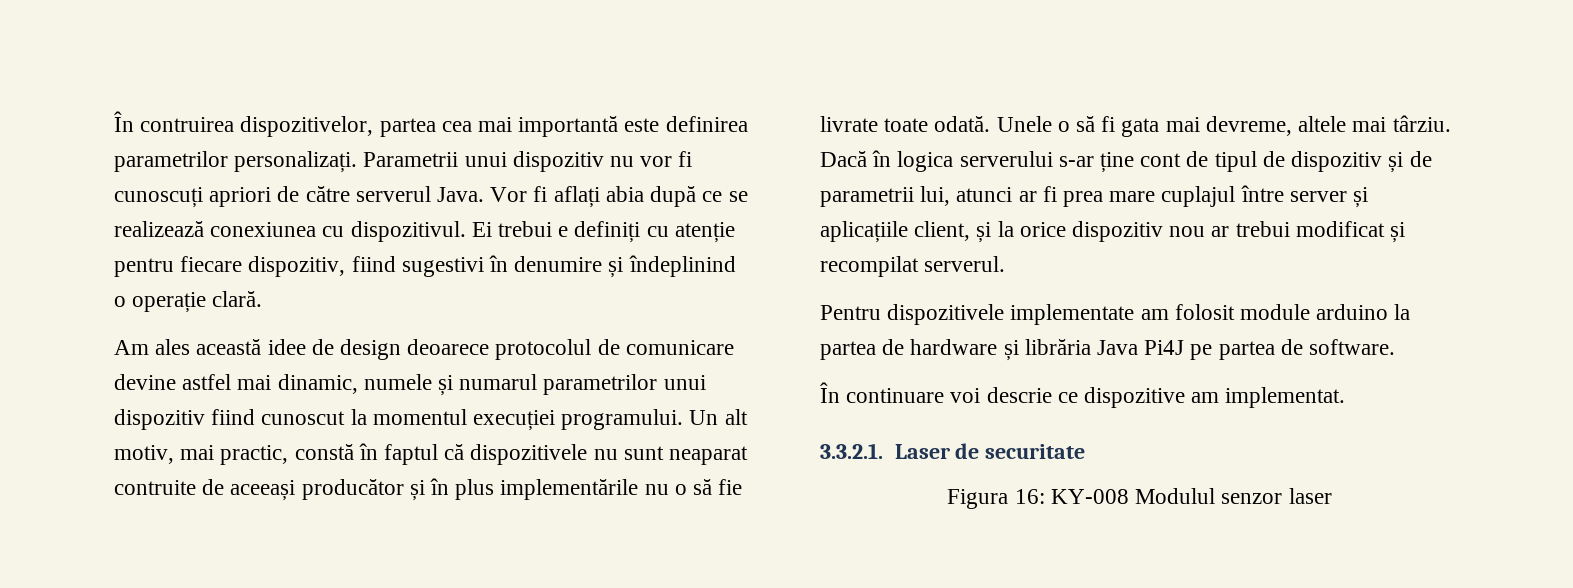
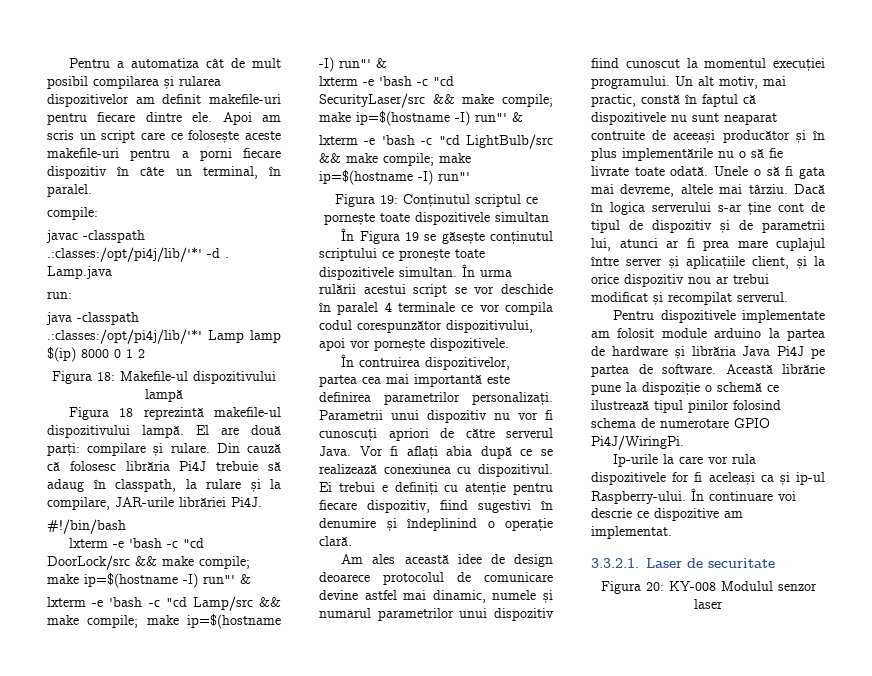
+ Pentru a automatiza cât de mult posibil compilarea și rularea dispozitivelor am definit makefile-uri pentru fiecare dintre ele. Apoi am scris un script care ce folosește aceste makefile-uri pentru a porni fiecare dispozitiv în câte un terminal, în paralel.
+ compile:
+ javac -classpath .:classes:/opt/pi4j/lib/'*' -d . Lamp.java
+ run:
+ java -classpath .:classes:/opt/pi4j/lib/'*' Lamp lamp $(ip) 8000 0 1 2
+ Figura 18: Makefile-ul dispozitivului lampă
+ Figura 18 reprezintă makefile-ul dispozitivului lampă. El are două parți: compilare și rulare. Din cauză că folosesc librăria Pi4J trebuie să adaug în classpath, la rulare și la compilare, JAR-urile librăriei Pi4J.
+ #!/bin/bash
+ lxterm -e 'bash -c "cd DoorLock/src && make compile; make ip=$(hostname -I) run"' &
+ lxterm -e 'bash -c "cd Lamp/src && make compile; make ip=$(hostname -I) run"' &
+ lxterm -e 'bash -c "cd SecurityLaser/src && make compile; make ip=$(hostname -I) run"' &
+ lxterm -e 'bash -c "cd LightBulb/src && make compile; make ip=$(hostname -I) run"'
+ Figura 19: Conținutul scriptul ce pornește toate dispozitivele simultan
+ În Figura 19 se găsește conținutul scriptului ce pronește toate dispozitivele simultan. În urma rulării acestui script se vor deschide în paralel 4 terminale ce vor compila codul corespunzător dispozitivului, apoi vor pornește dispozitivele.
- Pentru dispozitivele implementate am folosit module arduino la partea de hardware și librăria Java Pi4J pe partea de software.
- În continuare voi descrie ce dispozitive am implementat.
+ Pentru dispozitivele implementate am folosit module arduino la partea de hardware și librăria Java Pi4J pe partea de software. Această librărie pune la dispoziție o schemă ce ilustrează tipul pinilor folosind schema de numerotare GPIO Pi4J/WiringPi.
+ Ip-urile la care vor rula dispozitivele for fi aceleași ca și ip-ul Raspberry-ului. În continuare voi descrie ce dispozitive am implementat.
- Figura 16: KY-008 Modulul senzor laser
+ Figura 20: KY-008 Modulul senzor laser

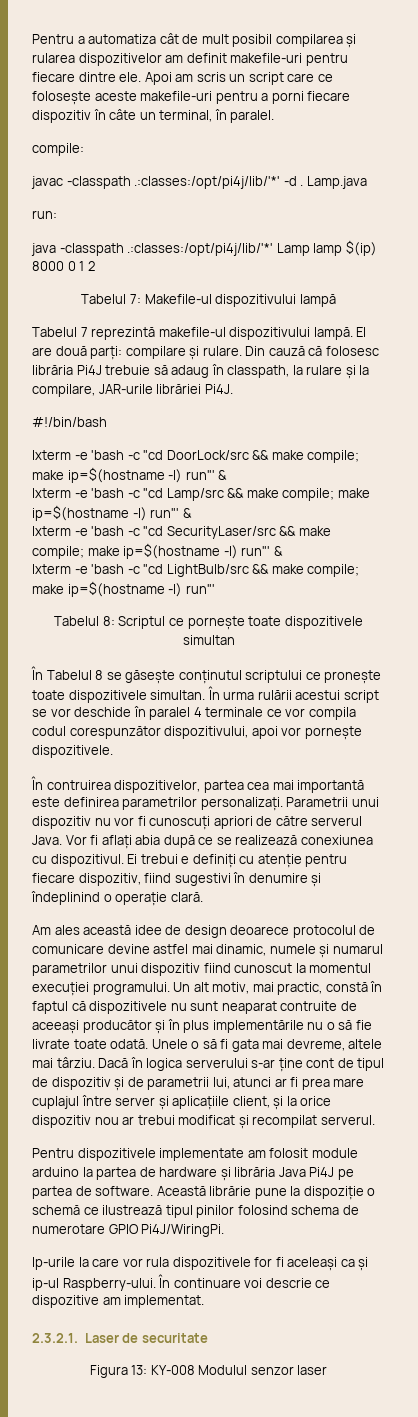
- Figura 18: Makefile-ul dispozitivului lampă
+ Tabelul 7: Makefile-ul dispozitivului lampă
- Figura 18 reprezintă makefile-ul dispozitivului lampă.
+ Tabelul 7 reprezintă makefile-ul dispozitivului lampă.
- Figura 19: Conținutul scriptul ce pornește toate dispozitivele simultan
+ Tabelul 8: Scriptul ce pornește toate dispozitivele simultan
- În Figura 19 se găsește conținutul scriptului ce pronește toate dispozitivele simultan.
+ În Tabelul 8 se găsește conținutul scriptului ce pronește toate dispozitivele simultan.
- 3.3.2.1. Laser de securitate
+ 2.3.2.1. Laser de securitate
- Figura 20: KY-008 Modulul senzor laser
+ Figura 13: KY-008 Modulul senzor laser

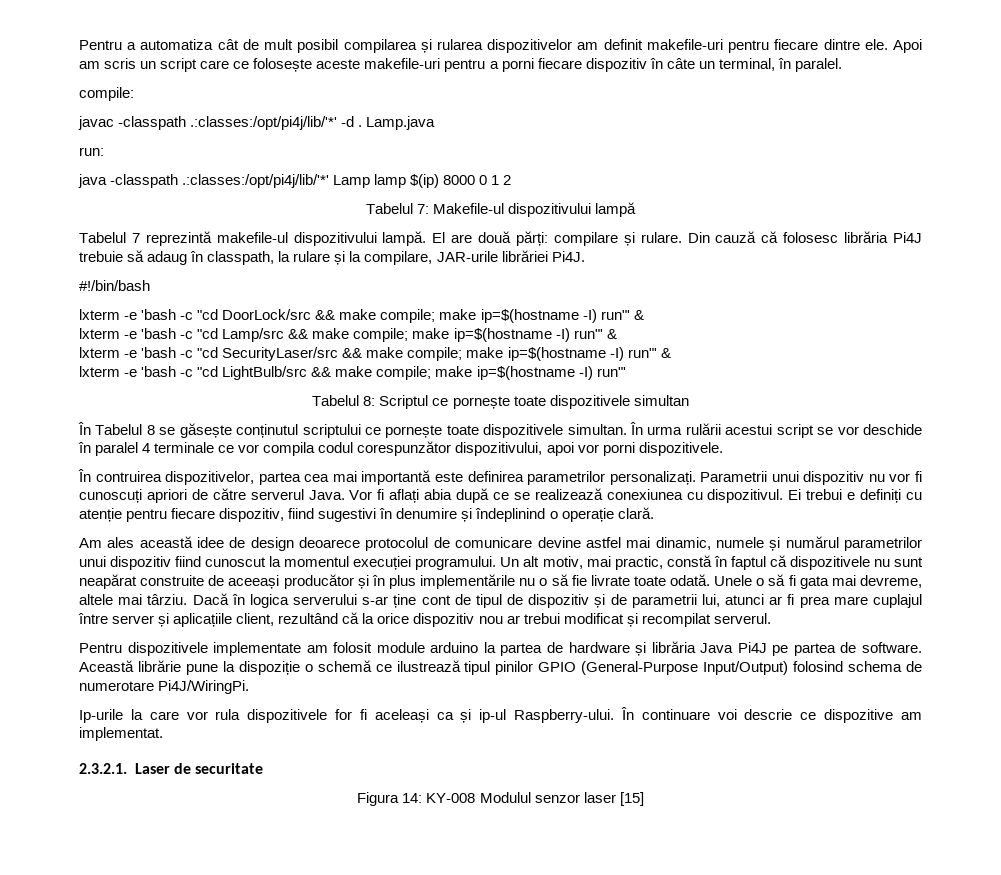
- El are două parți: compilare și rulare.
+ El are două părți: compilare și rulare.
- În Tabelul 8 se găsește conținutul scriptului ce pronește toate dispozitivele simultan.
+ În Tabelul 8 se găsește conținutul scriptului ce pornește toate dispozitivele simultan.
- În urma rulării acestui script se vor deschide în paralel 4 terminale ce vor compila codul corespunzător dispozitivului, apoi vor pornește dispozitivele.
+ În urma rulării acestui script se vor deschide în paralel 4 terminale ce vor compila codul corespunzător dispozitivului, apoi vor porni dispozitivele.
- Am ales această idee de design deoarece protocolul de comunicare devine astfel mai dinamic, numele și numarul parametrilor unui dispozitiv fiind cunoscut la momentul execuției programului.
+ Am ales această idee de design deoarece protocolul de comunicare devine astfel mai dinamic, numele și numărul parametrilor unui dispozitiv fiind cunoscut la momentul execuției programului.
- Un alt motiv, mai practic, constă în faptul că dispozitivele nu sunt neaparat contruite de aceeași producător și în plus implementările nu o să fie livrate toate odată.
+ Un alt motiv, mai practic, constă în faptul că dispozitivele nu sunt neapărat construite de aceeași producător și în plus implementările nu o să fie livrate toate odată.
- Dacă în logica serverului s-ar ține cont de tipul de dispozitiv și de parametrii lui, atunci ar fi prea mare cuplajul între server și aplicațiile client, și la orice dispozitiv nou ar trebui modificat și recompilat serverul.
+ Dacă în logica serverului s-ar ține cont de tipul de dispozitiv și de parametrii lui, atunci ar fi prea mare cuplajul între server și aplicațiile client, rezultând că la orice dispozitiv nou ar trebui modificat și recompilat serverul.
- Această librărie pune la dispoziție o schemă ce ilustrează tipul pinilor folosind schema de numerotare GPIO Pi4J/WiringPi.
+ Această librărie pune la dispoziție o schemă ce ilustrează tipul pinilor GPIO (General-Purpose Input/Output) folosind schema de numerotare Pi4J/WiringPi.
- Figura 13: KY-008 Modulul senzor laser
+ Figura 14: KY-008 Modulul senzor laser [15]

